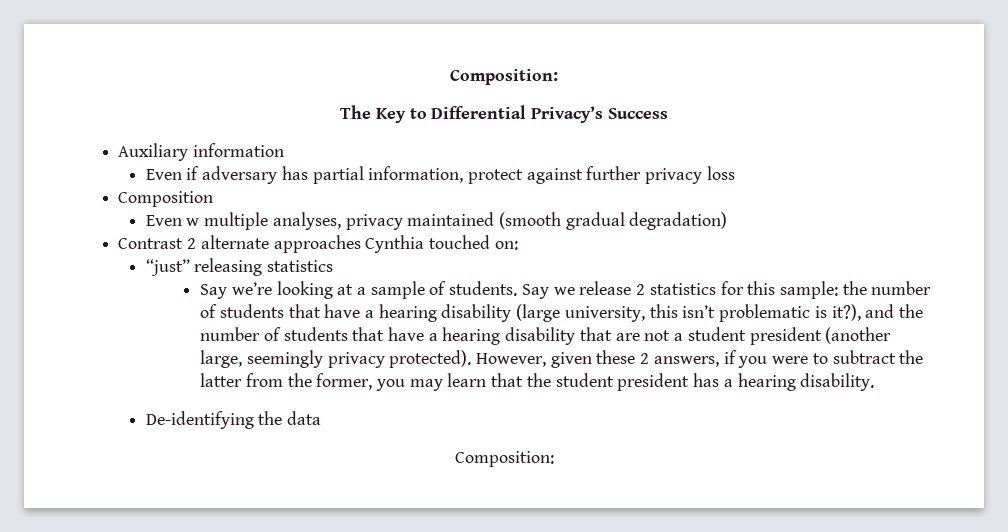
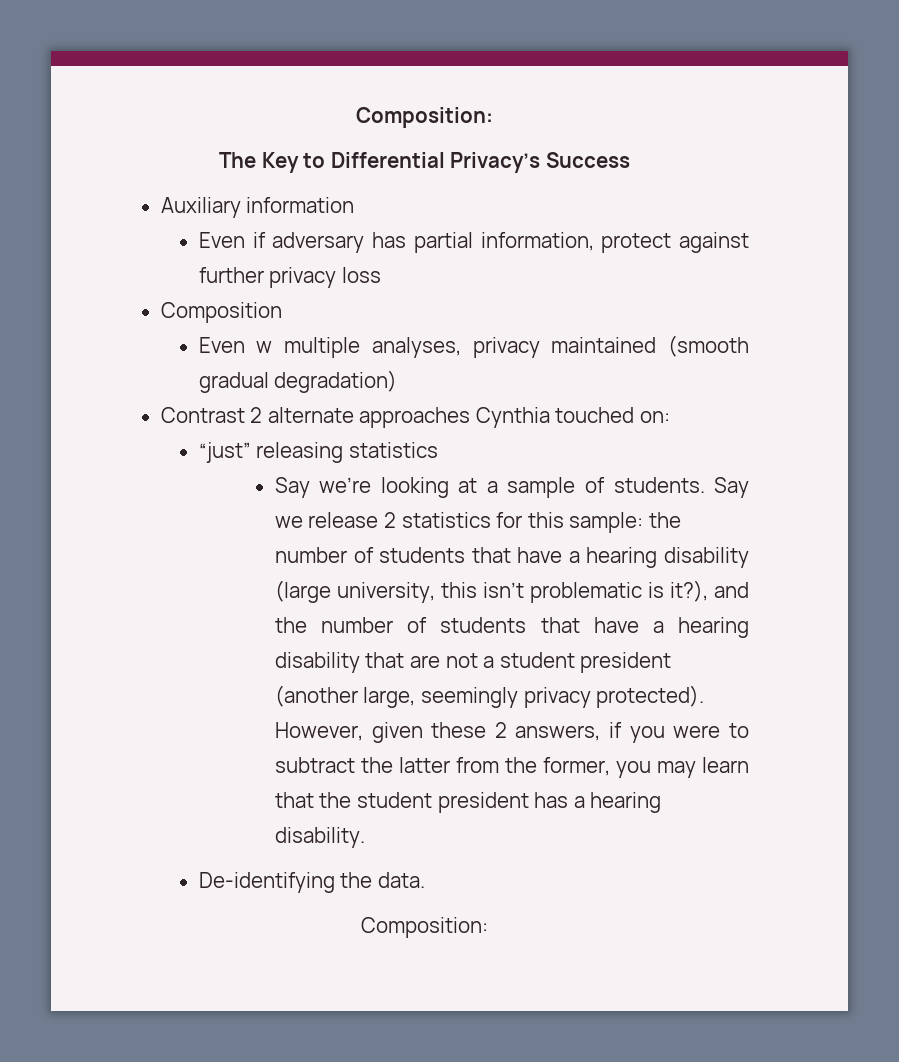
- De-identifying the data
+ De-identifying the data.

